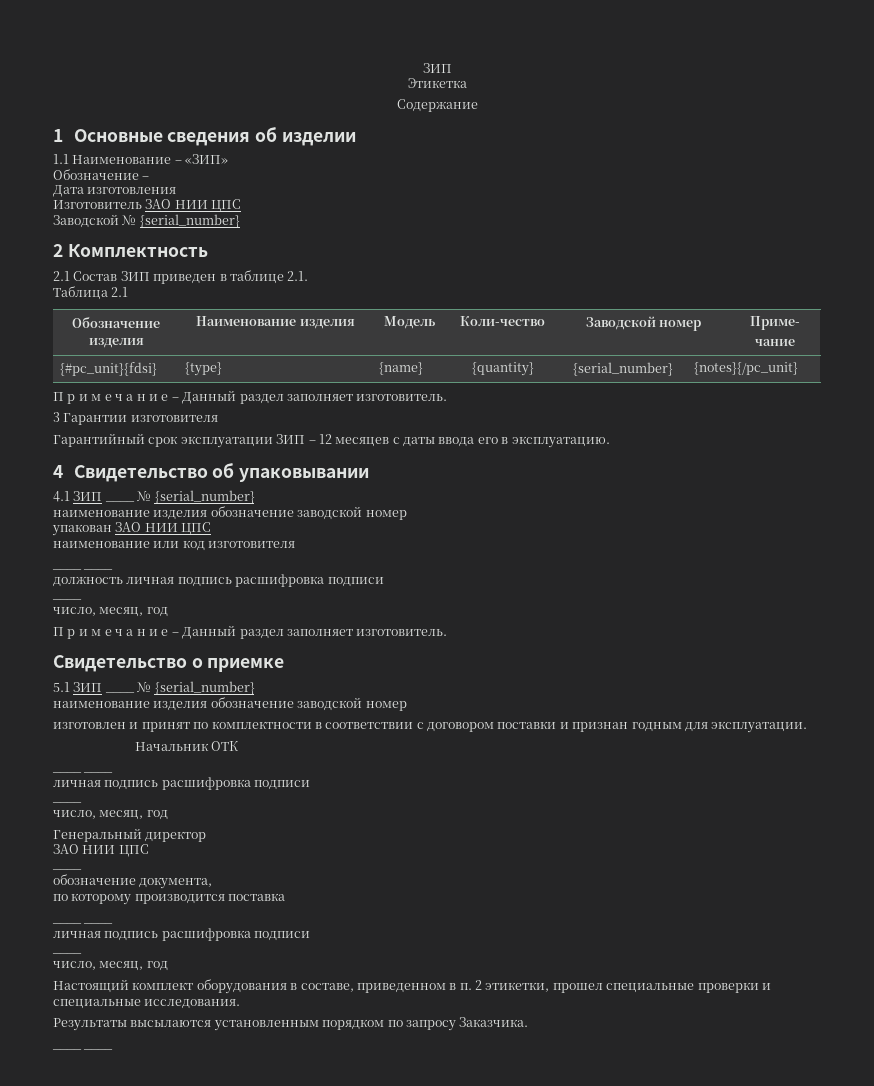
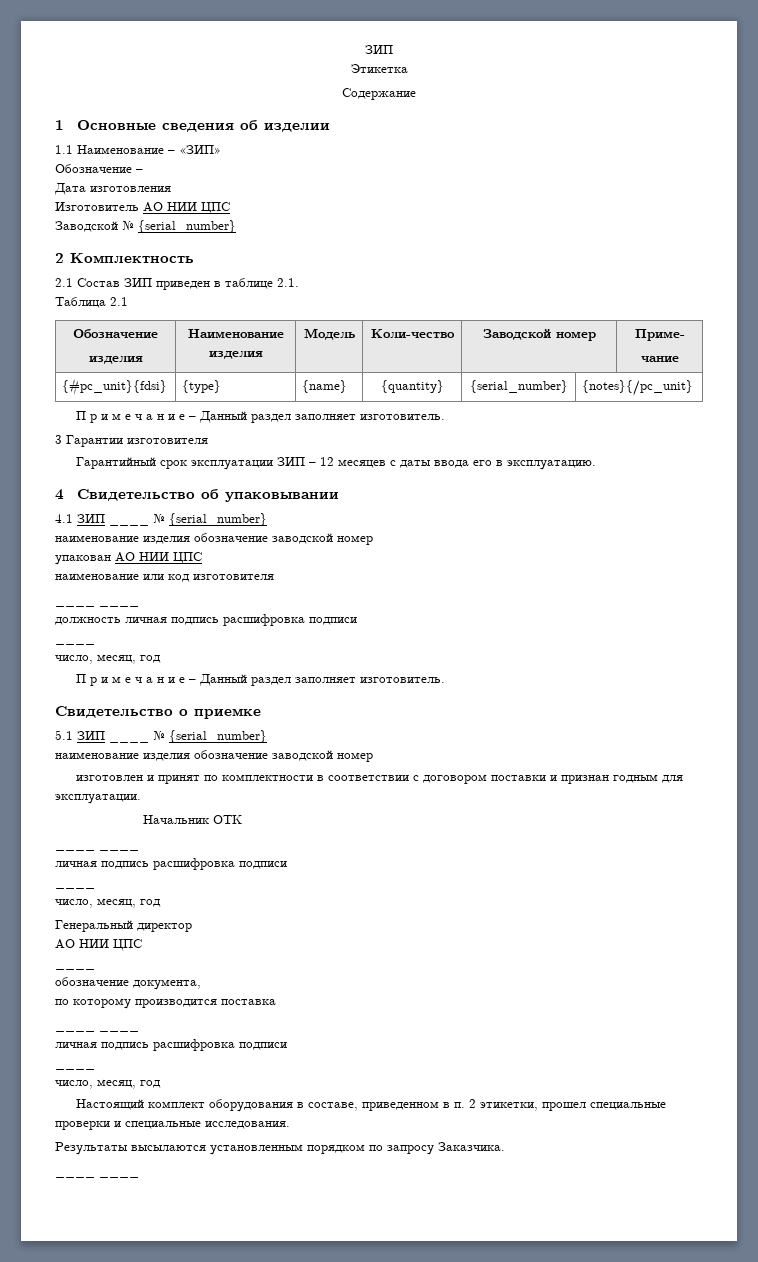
- Изготовитель ЗАО НИИ ЦПС
+ Изготовитель АО НИИ ЦПС
- упакован ЗАО НИИ ЦПС
+ упакован АО НИИ ЦПС
  Генеральный директор
- ЗАО НИИ ЦПС
+ АО НИИ ЦПС

